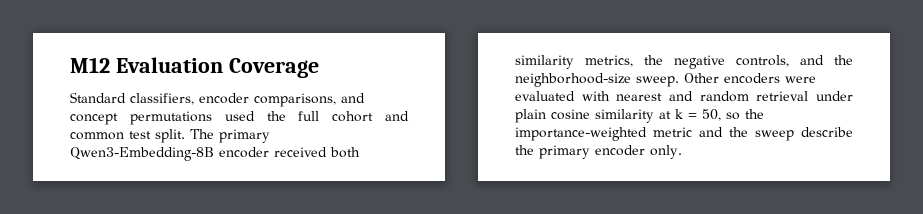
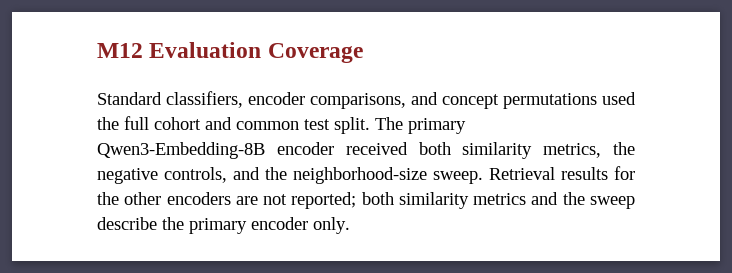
- Other encoders were evaluated with nearest and random retrieval under plain cosine similarity at k = 50, so the importance-weighted metric and the sweep describe the primary encoder only.
+ Retrieval results for the other encoders are not reported; both similarity metrics and the sweep describe the primary encoder only.

